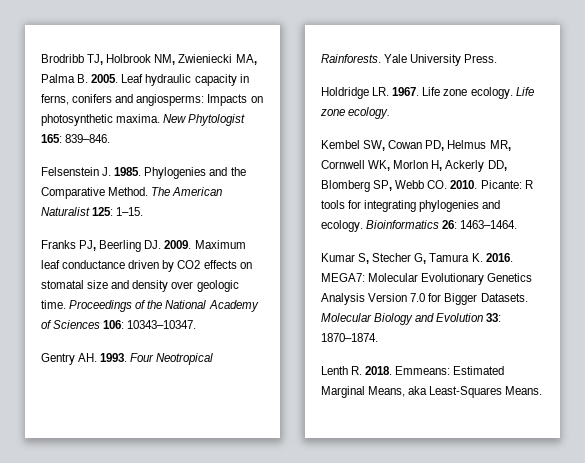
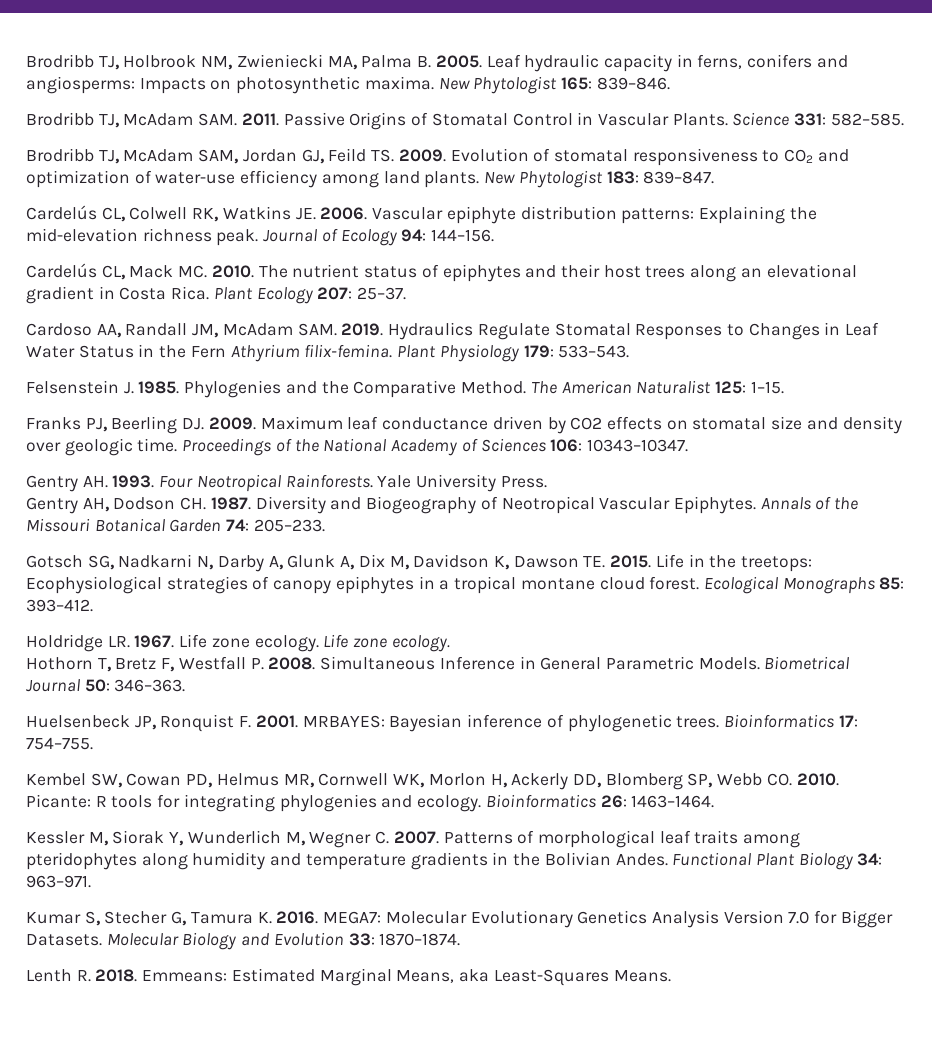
+ Brodribb TJ, McAdam SAM. 2011. Passive Origins of Stomatal Control in Vascular Plants. Science 331: 582–585.
+ Brodribb TJ, McAdam SAM, Jordan GJ, Feild TS. 2009. Evolution of stomatal responsiveness to CO2 and optimization of water-use efficiency among land plants. New Phytologist 183: 839–847.
+ Cardelús CL, Colwell RK, Watkins JE. 2006. Vascular epiphyte distribution patterns: Explaining the mid-elevation richness peak. Journal of Ecology 94: 144–156.
+ Cardelús CL, Mack MC. 2010. The nutrient status of epiphytes and their host trees along an elevational gradient in Costa Rica. Plant Ecology 207: 25–37.
+ Cardoso AA, Randall JM, McAdam SAM. 2019. Hydraulics Regulate Stomatal Responses to Changes in Leaf Water Status in the Fern Athyrium filix-femina. Plant Physiology 179: 533–543.
+ Gentry AH, Dodson CH. 1987. Diversity and Biogeography of Neotropical Vascular Epiphytes. Annals of the Missouri Botanical Garden 74: 205–233.
+ Gotsch SG, Nadkarni N, Darby A, Glunk A, Dix M, Davidson K, Dawson TE. 2015. Life in the treetops: Ecophysiological strategies of canopy epiphytes in a tropical montane cloud forest. Ecological Monographs 85: 393–412.
+ Hothorn T, Bretz F, Westfall P. 2008. Simultaneous Inference in General Parametric Models. Biometrical Journal 50: 346–363.
+ Huelsenbeck JP, Ronquist F. 2001. MRBAYES: Bayesian inference of phylogenetic trees. Bioinformatics 17: 754–755.
+ Kessler M, Siorak Y, Wunderlich M, Wegner C. 2007. Patterns of morphological leaf traits among pteridophytes along humidity and temperature gradients in the Bolivian Andes. Functional Plant Biology 34: 963–971.

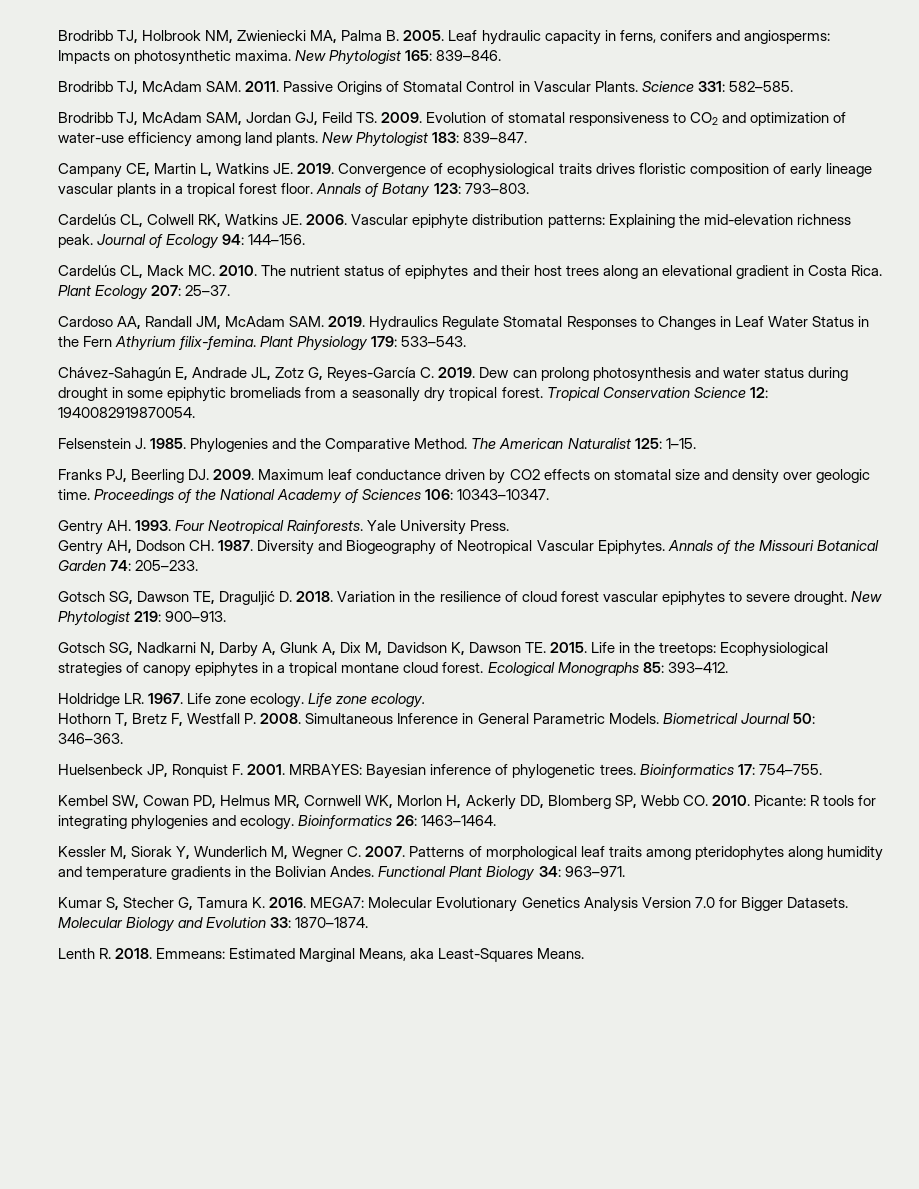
+ Campany CE, Martin L, Watkins JE. 2019. Convergence of ecophysiological traits drives floristic composition of early lineage vascular plants in a tropical forest floor. Annals of Botany 123: 793–803.
+ Chávez-Sahagún E, Andrade JL, Zotz G, Reyes-García C. 2019. Dew can prolong photosynthesis and water status during drought in some epiphytic bromeliads from a seasonally dry tropical forest. Tropical Conservation Science 12: 1940082919870054.
+ Gotsch SG, Dawson TE, Draguljić D. 2018. Variation in the resilience of cloud forest vascular epiphytes to severe drought. New Phytologist 219: 900–913.

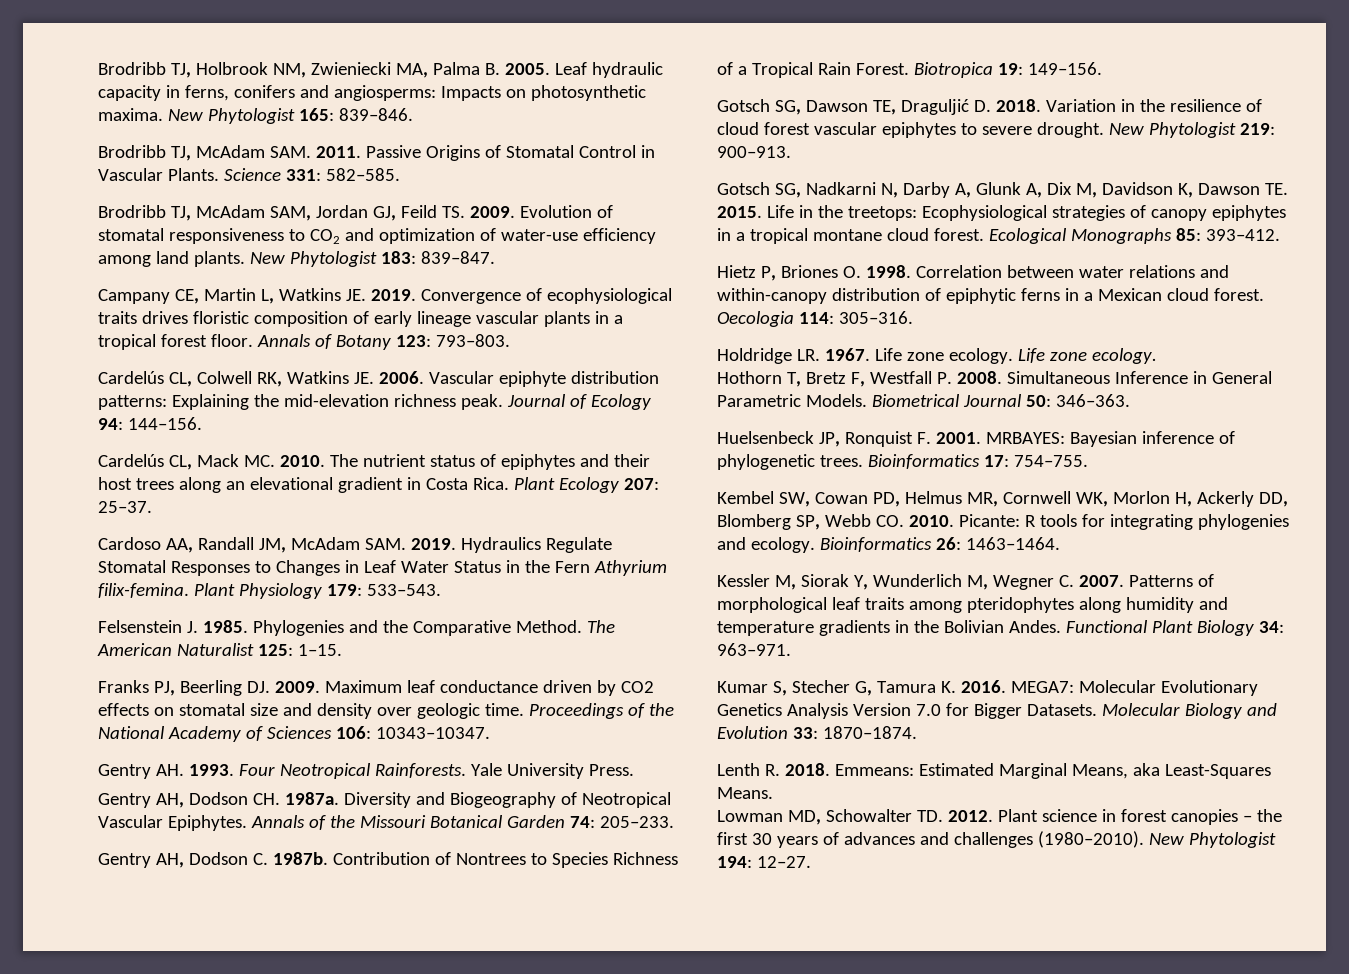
- Chávez-Sahagún E, Andrade JL, Zotz G, Reyes-García C. 2019. Dew can prolong photosynthesis and water status during drought in some epiphytic bromeliads from a seasonally dry tropical forest. Tropical Conservation Science 12: 1940082919870054.
- Gentry AH, Dodson CH. 1987.
+ Gentry AH, Dodson CH. 1987a.
+ Gentry AH, Dodson C. 1987b. Contribution of Nontrees to Species Richness of a Tropical Rain Forest. Biotropica 19: 149–156.
+ Hietz P, Briones O. 1998. Correlation between water relations and within-canopy distribution of epiphytic ferns in a Mexican cloud forest. Oecologia 114: 305–316.
+ Lowman MD, Schowalter TD. 2012. Plant science in forest canopies – the first 30 years of advances and challenges (1980–2010). New Phytologist 194: 12–27.

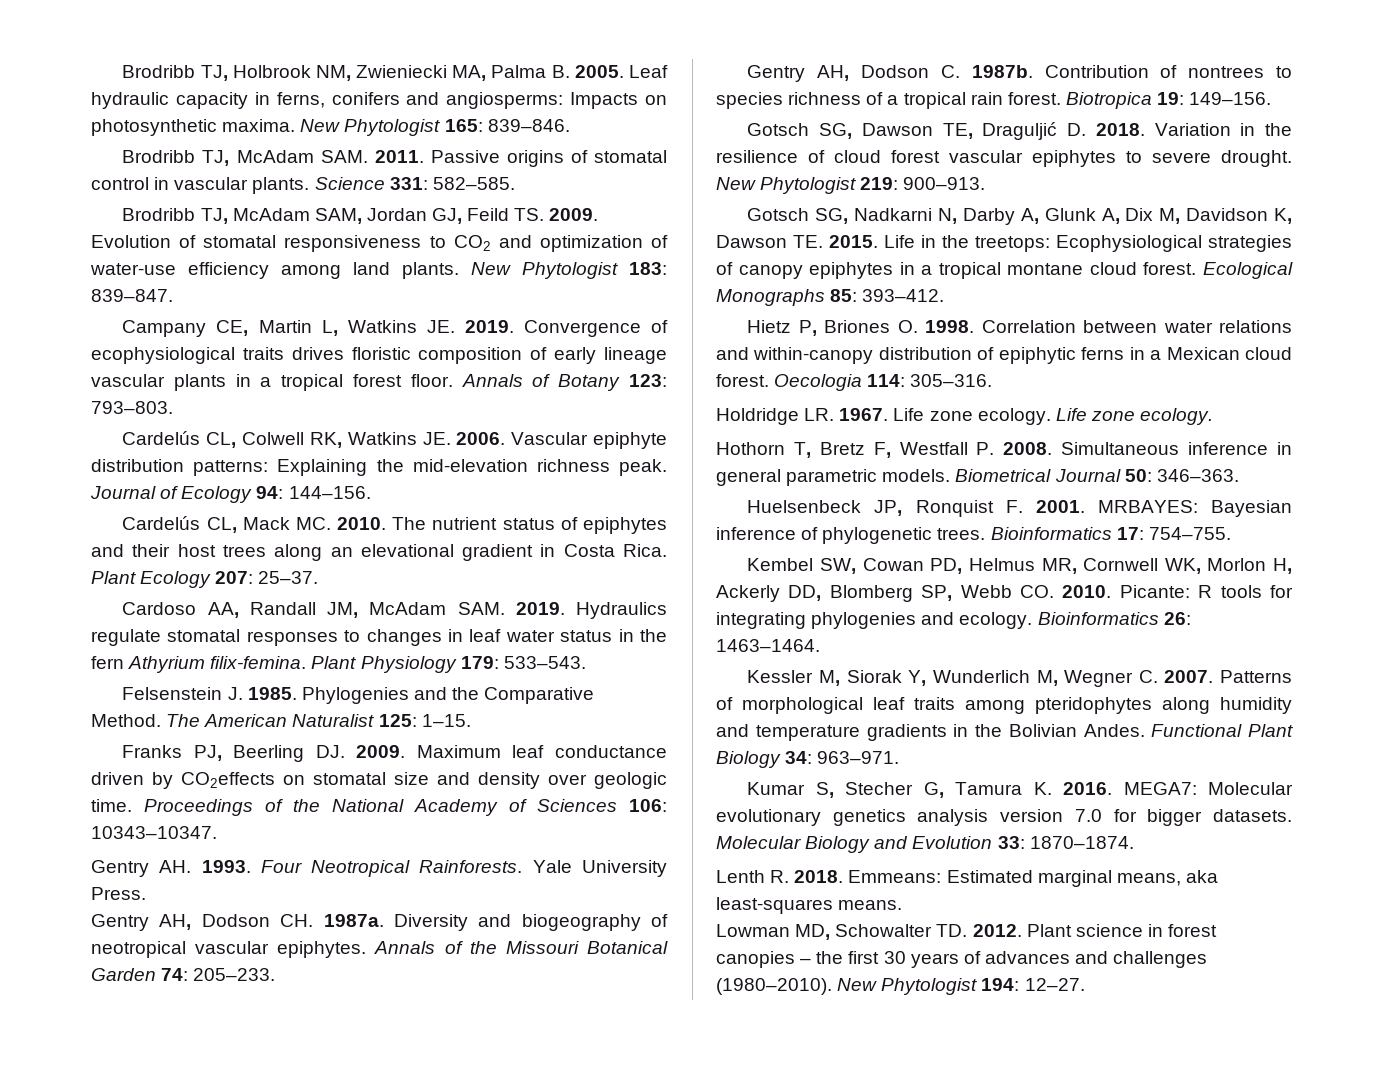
- Passive Origins of Stomatal Control in Vascular Plants.
+ Passive origins of stomatal control in vascular plants.
- Hydraulics Regulate Stomatal Responses to Changes in Leaf Water Status in the Fern Athyrium filix-femina.
+ Hydraulics regulate stomatal responses to changes in leaf water status in the fern Athyrium filix-femina.
- Maximum leaf conductance driven by CO2 effects on stomatal size and density over geologic time.
+ Maximum leaf conductance driven by CO2effects on stomatal size and density over geologic time.
- Diversity and Biogeography of Neotropical Vascular Epiphytes.
+ Diversity and biogeography of neotropical vascular epiphytes.
- Contribution of Nontrees to Species Richness of a Tropical Rain Forest.
+ Contribution of nontrees to species richness of a tropical rain forest.
- Simultaneous Inference in General Parametric Models.
+ Simultaneous inference in general parametric models.
- MEGA7: Molecular Evolutionary Genetics Analysis Version 7.0 for Bigger Datasets.
+ MEGA7: Molecular evolutionary genetics analysis version 7.0 for bigger datasets.
- Emmeans: Estimated Marginal Means, aka Least-Squares Means.
+ Emmeans: Estimated marginal means, aka least-squares means.

